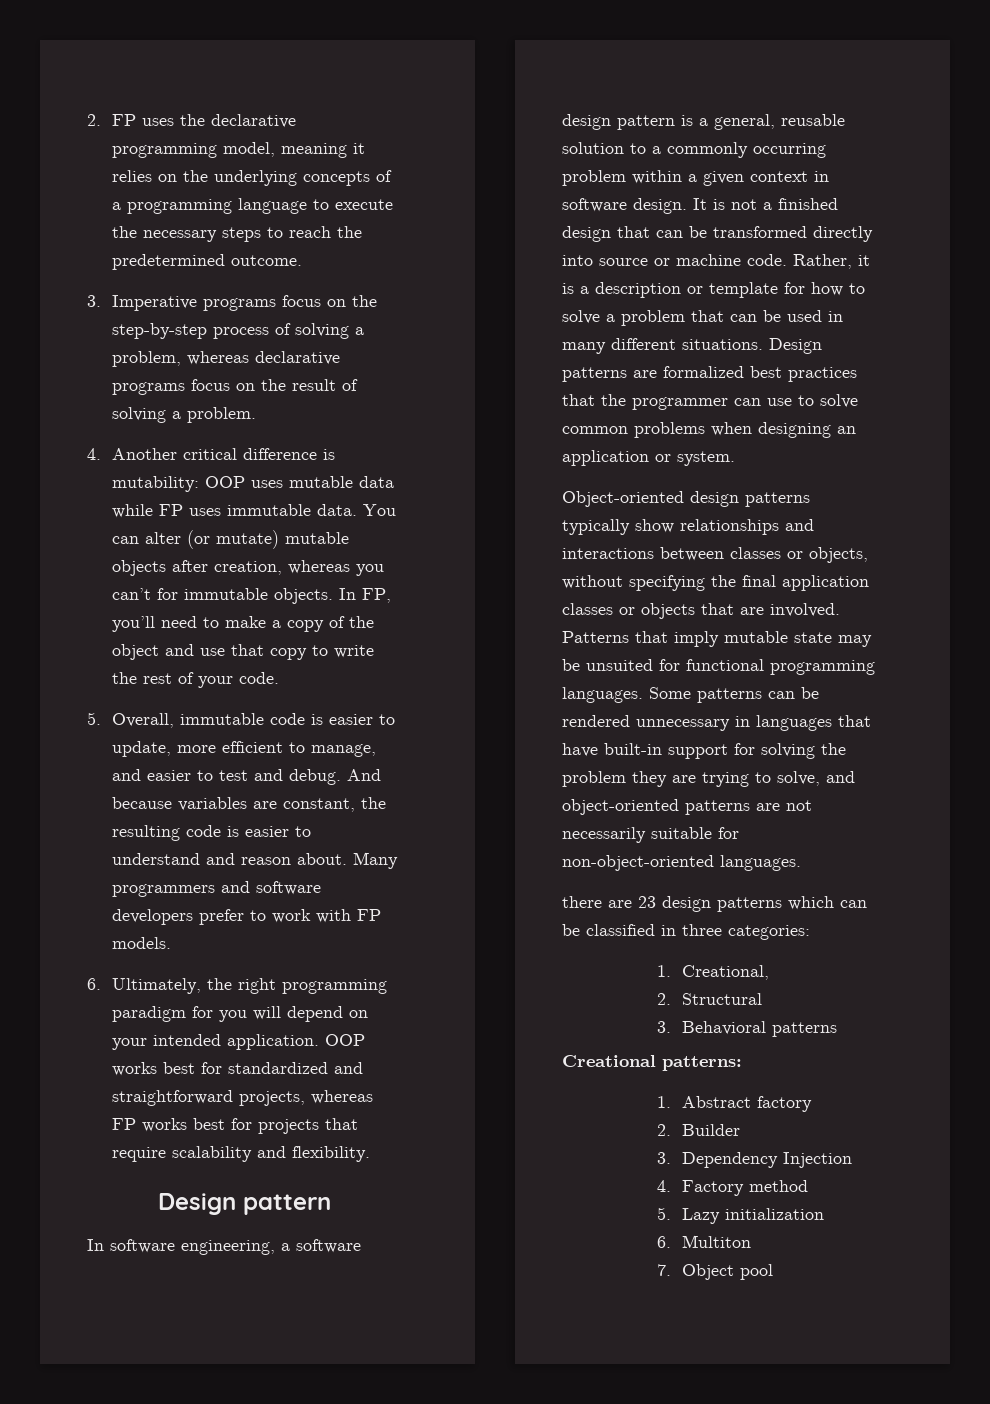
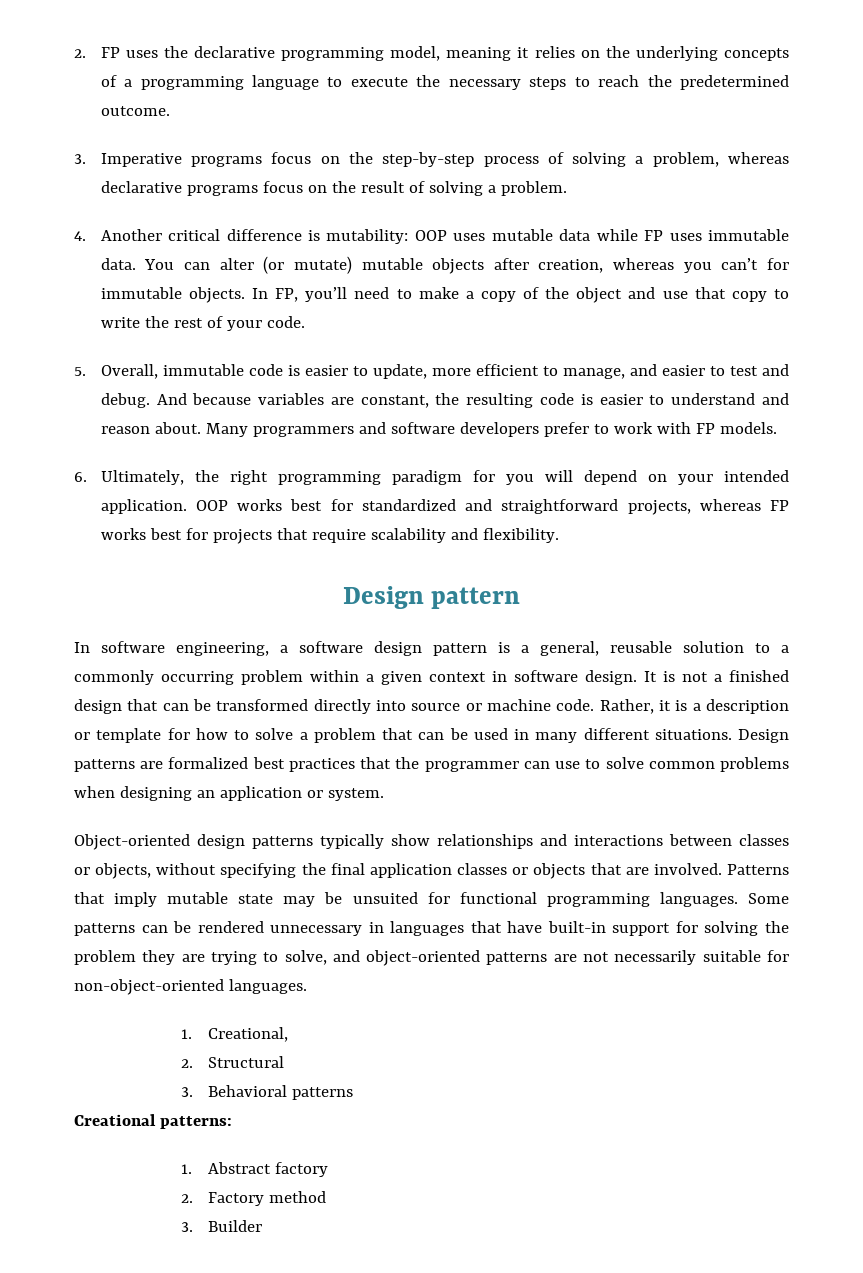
- there are 23 design patterns which can be classified in three categories:
- 2. Builder
- 3. Dependency Injection
- 4. Factory method
- 5. Lazy initialization
- 6. Multiton
- 7. Object pool
+ 2. Factory method
+ 3. Builder

